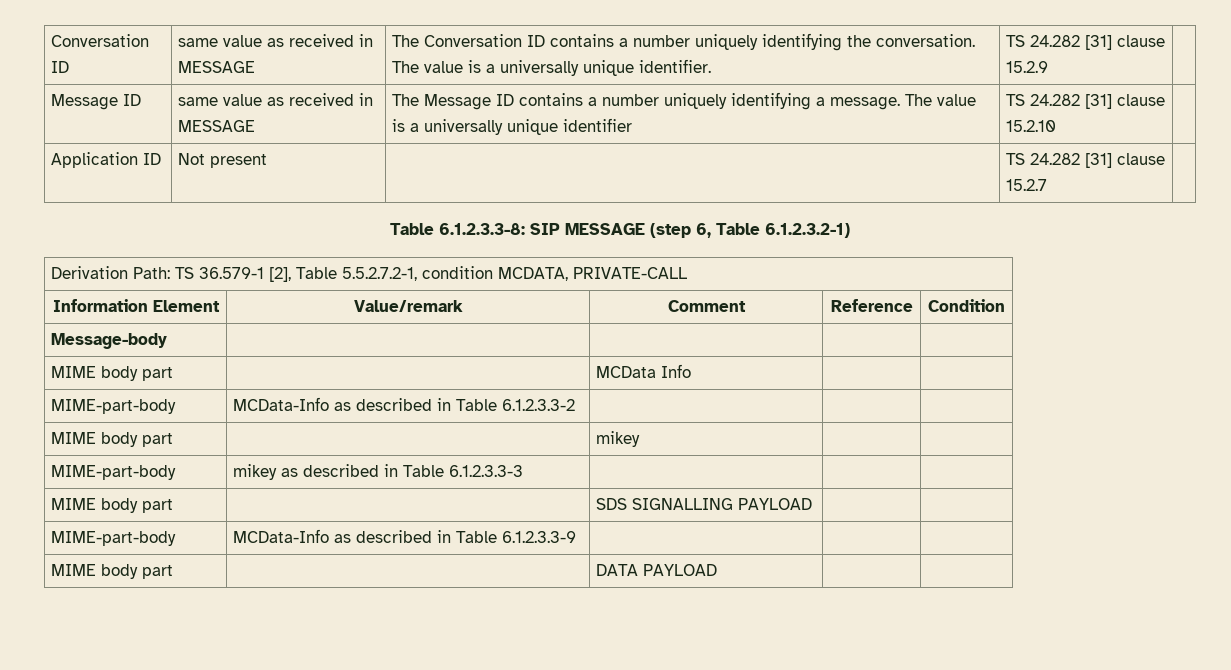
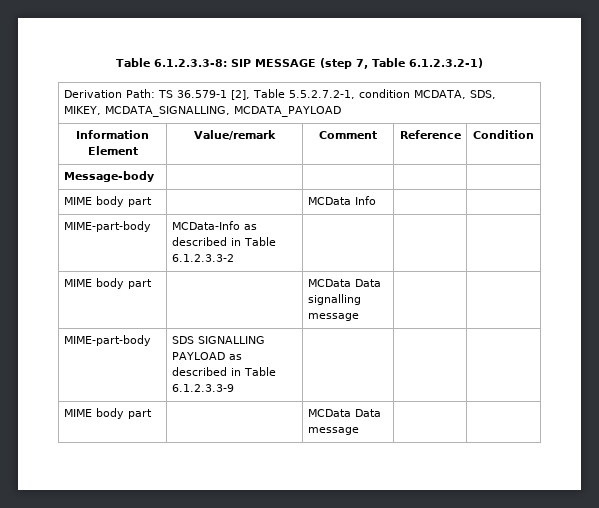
- Conversation ID | same value as received in MESSAGE | The Conversation ID contains a number uniquely identifying the conversation. The value is a universally unique identifier. | TS 24.282 [31] clause 15.2.9 |
- Message ID | same value as received in MESSAGE | The Message ID contains a number uniquely identifying a message. The value is a universally unique identifier | TS 24.282 [31] clause 15.2.10 |
- Application ID | Not present | | TS 24.282 [31] clause 15.2.7 |
- Table 6.1.2.3.3-8: SIP MESSAGE (step 6, Table 6.1.2.3.2-1)
+ Table 6.1.2.3.3-8: SIP MESSAGE (step 7, Table 6.1.2.3.2-1)
- Derivation Path: TS 36.579-1 [2], Table 5.5.2.7.2-1, condition MCDATA, PRIVATE-CALL
+ Derivation Path: TS 36.579-1 [2], Table 5.5.2.7.2-1, condition MCDATA, SDS, MIKEY, MCDATA_SIGNALLING, MCDATA_PAYLOAD
- MIME body part | | mikey | |
- MIME-part-body | mikey as described in Table 6.1.2.3.3-3 | | |
- MIME body part | | SDS SIGNALLING PAYLOAD | |
- MIME-part-body | MCData-Info as described in Table 6.1.2.3.3-9 | | |
+ MIME body part | | MCData Data signalling message | |
+ MIME-part-body | SDS SIGNALLING PAYLOAD as described in Table 6.1.2.3.3-9 | | |
- MIME body part | | DATA PAYLOAD | |
+ MIME body part | | MCData Data message | |

